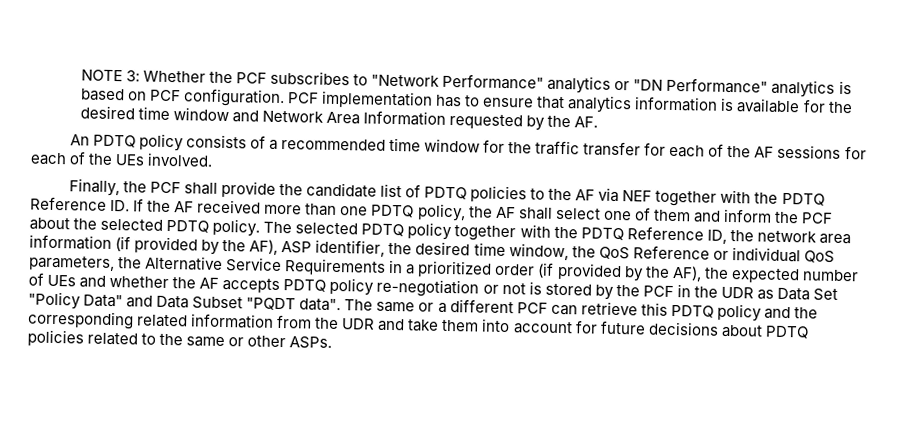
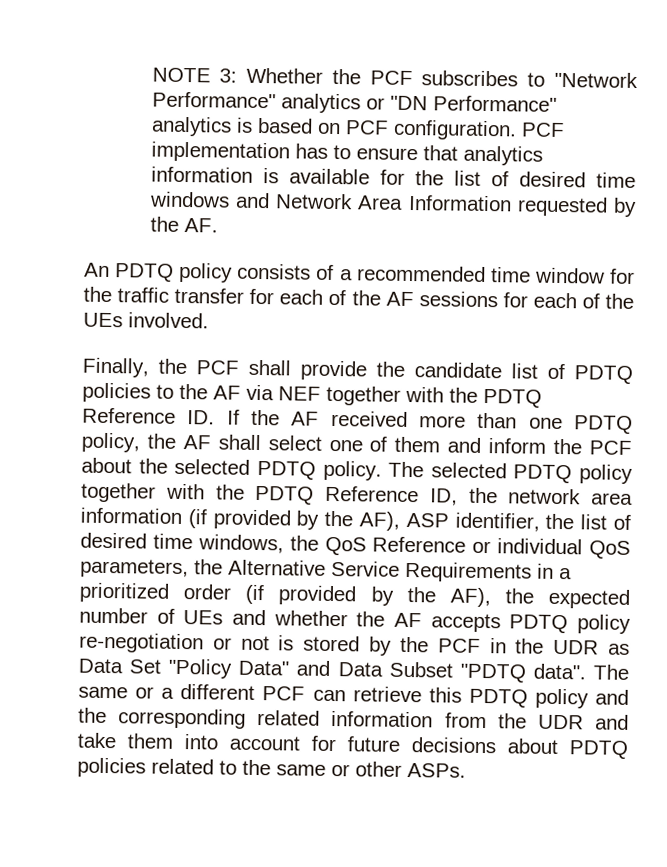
- PCF implementation has to ensure that analytics information is available for the desired time window and Network Area Information requested by the AF.
+ PCF implementation has to ensure that analytics information is available for the list of desired time windows and Network Area Information requested by the AF.
- The selected PDTQ policy together with the PDTQ Reference ID, the network area information (if provided by the AF), ASP identifier, the desired time window, the QoS Reference or individual QoS parameters, the Alternative Service Requirements in a prioritized order (if provided by the AF), the expected number of UEs and whether the AF accepts PDTQ policy re-negotiation or not is stored by the PCF in the UDR as Data Set "Policy Data" and Data Subset "PQDT data".
+ The selected PDTQ policy together with the PDTQ Reference ID, the network area information (if provided by the AF), ASP identifier, the list of desired time windows, the QoS Reference or individual QoS parameters, the Alternative Service Requirements in a prioritized order (if provided by the AF), the expected number of UEs and whether the AF accepts PDTQ policy re-negotiation or not is stored by the PCF in the UDR as Data Set "Policy Data" and Data Subset "PDTQ data".

